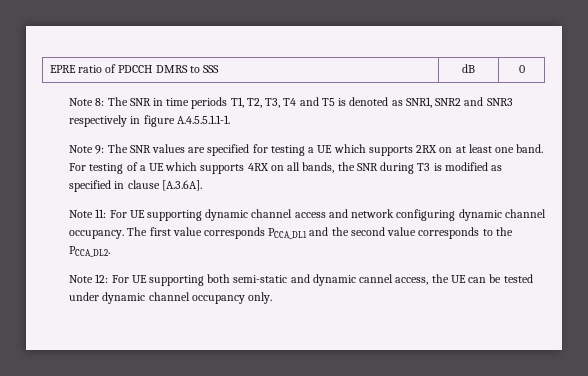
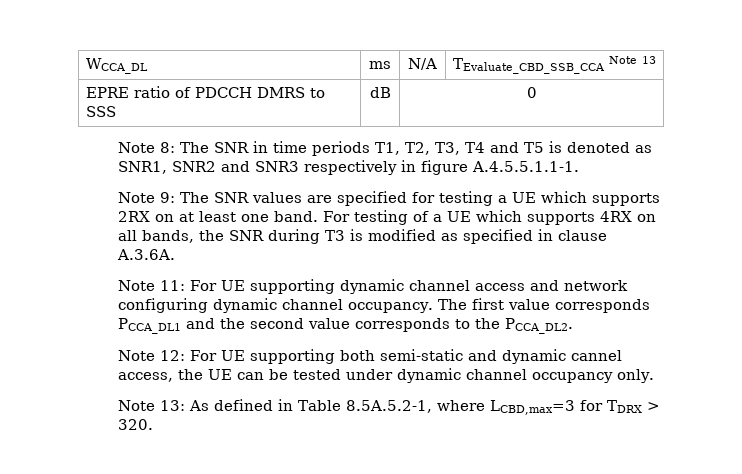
+ WCCA_DL | ms | N/A | TEvaluate_CBD_SSB_CCA Note 13
- For testing of a UE which supports 4RX on all bands, the SNR during T3 is modified as specified in clause [A.3.6A].
+ For testing of a UE which supports 4RX on all bands, the SNR during T3 is modified as specified in clause A.3.6A.
+ Note 13: As defined in Table 8.5A.5.2-1, where LCBD,max=3 for TDRX > 320.

